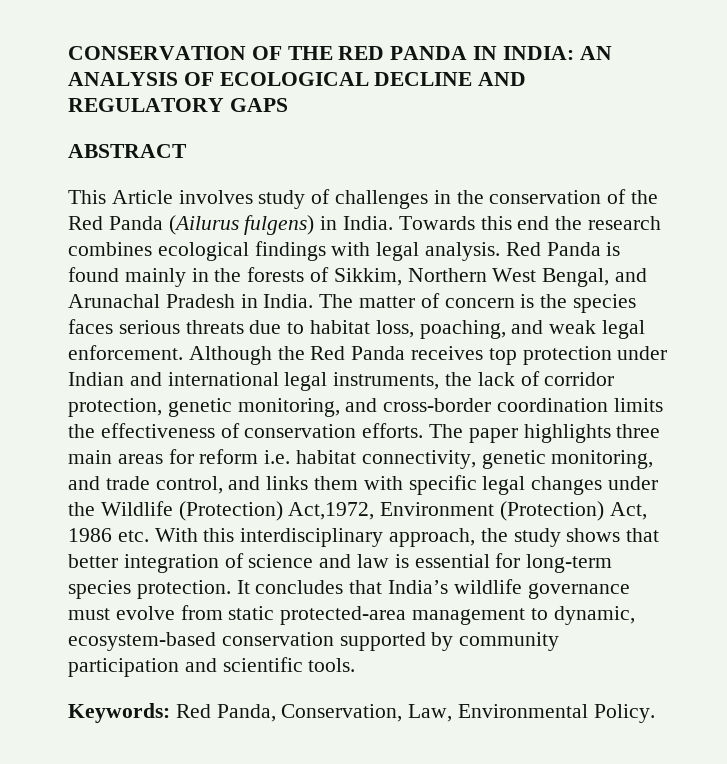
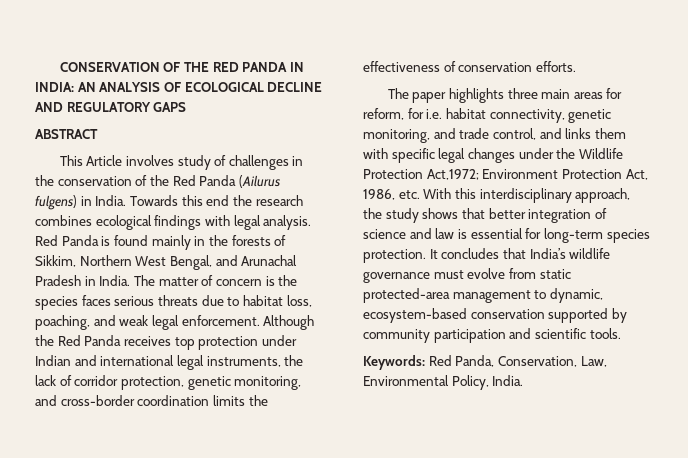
- Although the Red Panda receives top protection under Indian and international legal instruments, the lack of corridor protection, genetic monitoring, and cross-border coordination limits the effectiveness of conservation efforts. The paper highlights three main areas for reform i.e. habitat connectivity, genetic monitoring, and trade control, and links them with specific legal changes under the Wildlife (Protection) Act,1972, Environment (Protection) Act, 1986 etc. With this interdisciplinary approach, the study shows that better integration of science and law is essential for long-term species protection.
+ Although the Red Panda receives top protection under Indian and international legal instruments, the lack of corridor protection, genetic monitoring, and cross-border coordination limits the effectiveness of conservation efforts.
+ The paper highlights three main areas for reform, for i.e. habitat connectivity, genetic monitoring, and trade control, and links them with specific legal changes under the Wildlife Protection Act,1972; Environment Protection Act, 1986, etc. With this interdisciplinary approach, the study shows that better integration of science and law is essential for long-term species protection.
- Keywords: Red Panda, Conservation, Law, Environmental Policy.
+ Keywords: Red Panda, Conservation, Law, Environmental Policy, India.

